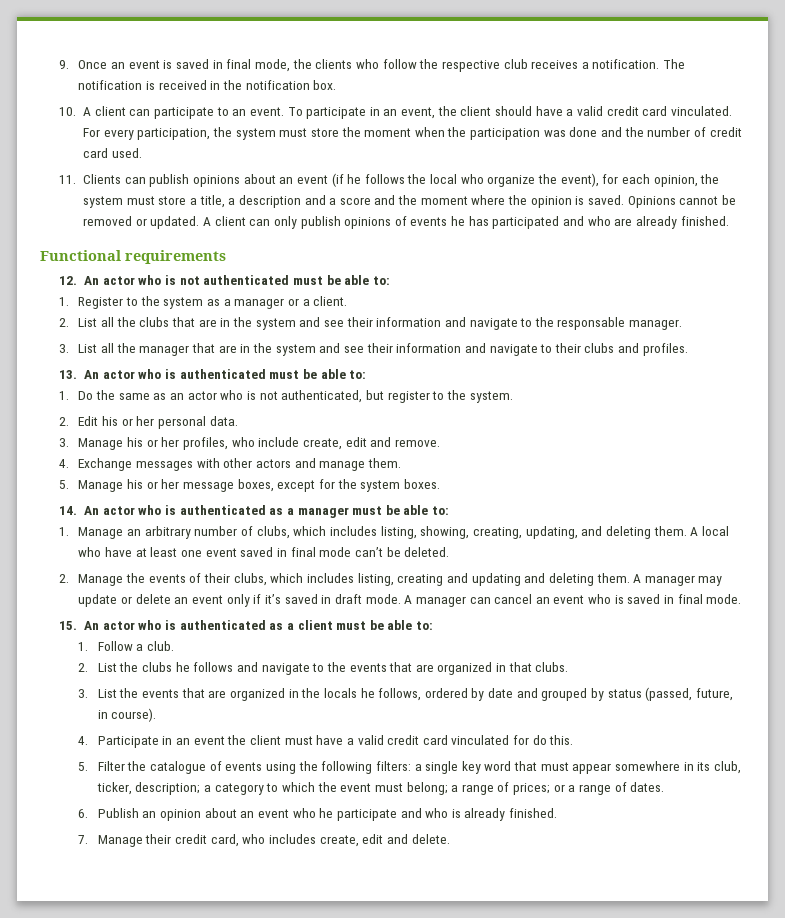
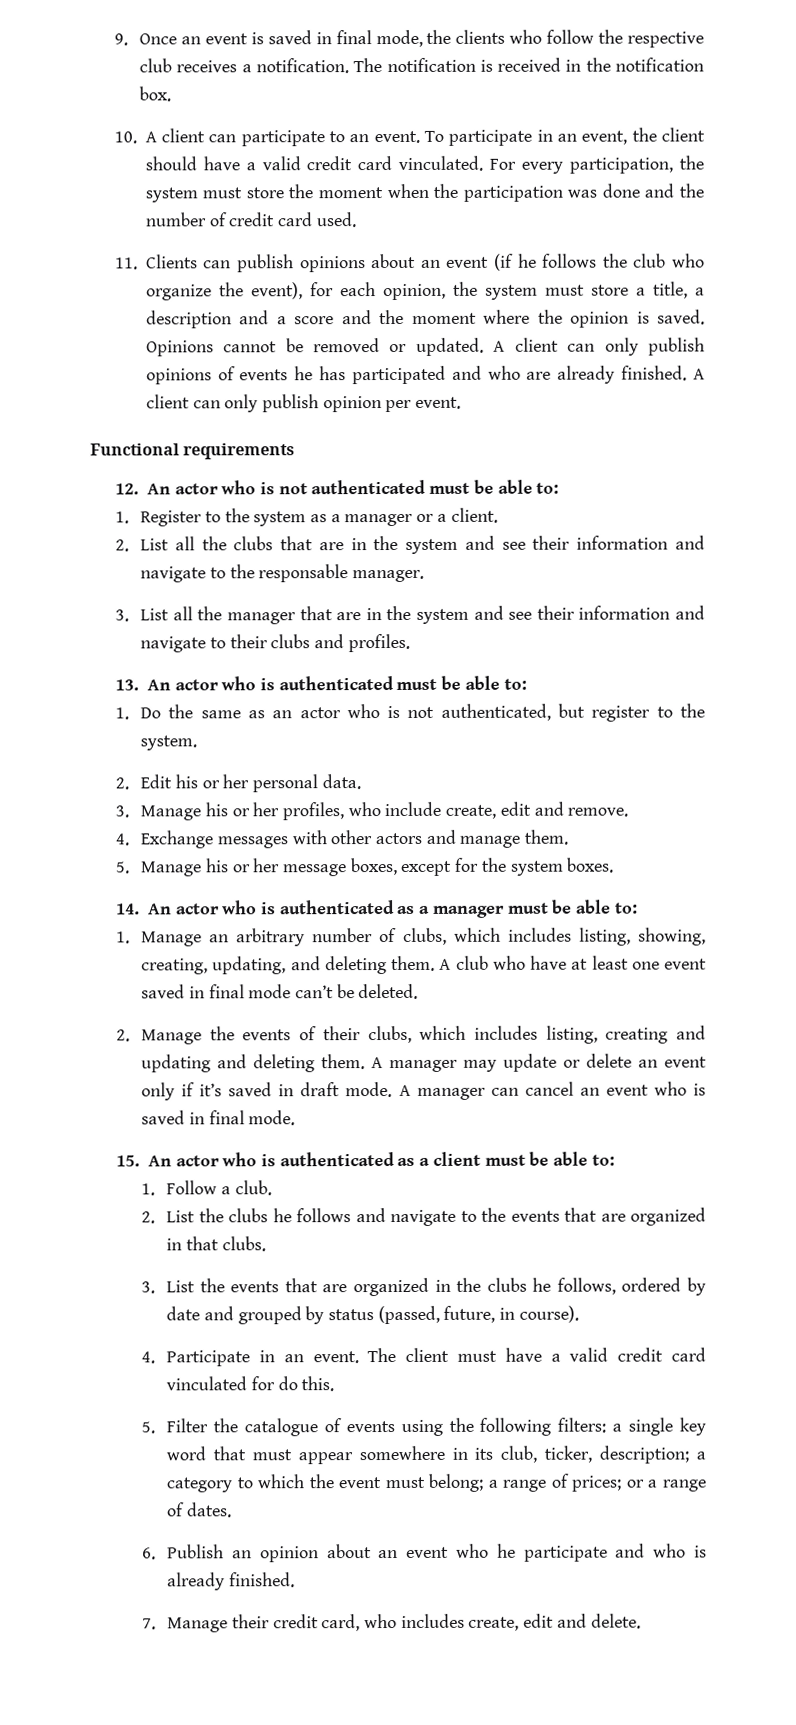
- 11. Clients can publish opinions about an event (if he follows the local who organize the event), for each opinion, the system must store a title, a description and a score and the moment where the opinion is saved.
+ 11. Clients can publish opinions about an event (if he follows the club who organize the event), for each opinion, the system must store a title, a description and a score and the moment where the opinion is saved.
+ A client can only publish opinion per event.
- A local who have at least one event saved in final mode can’t be deleted.
+ A club who have at least one event saved in final mode can’t be deleted.
- 3. List the events that are organized in the locals he follows, ordered by date and grouped by status (passed, future, in course).
+ 3. List the events that are organized in the clubs he follows, ordered by date and grouped by status (passed, future, in course).
- 4. Participate in an event the client must have a valid credit card vinculated for do this.
+ 4. Participate in an event. The client must have a valid credit card vinculated for do this.

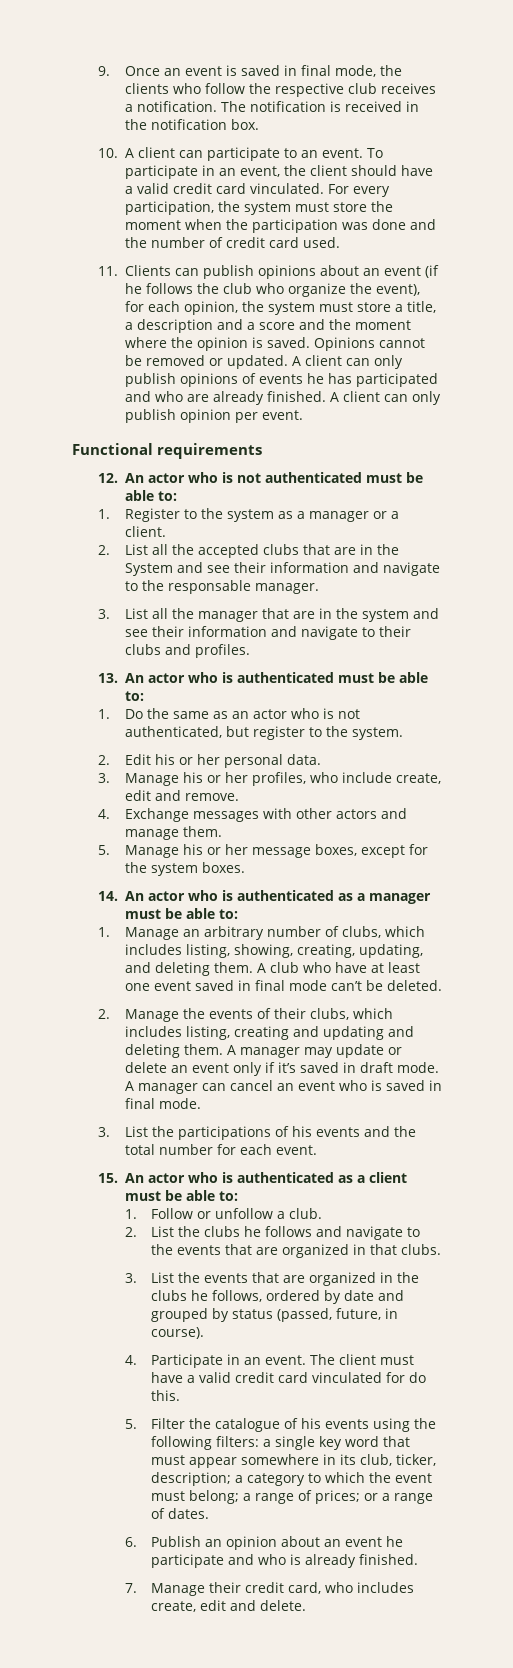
- 2. List all the clubs that are in the system and see their information and navigate to the responsable manager.
+ 2. List all the accepted clubs that are in the System and see their information and navigate to the responsable manager.
+ 3. List the participations of his events and the total number for each event.
- 1. Follow a club.
+ 1. Follow or unfollow a club.
- 5. Filter the catalogue of events using the following filters: a single key word that must appear somewhere in its club, ticker, description; a category to which the event must belong; a range of prices; or a range of dates.
+ 5. Filter the catalogue of his events using the following filters: a single key word that must appear somewhere in its club, ticker, description; a category to which the event must belong; a range of prices; or a range of dates.
- 6. Publish an opinion about an event who he participate and who is already finished.
+ 6. Publish an opinion about an event he participate and who is already finished.

